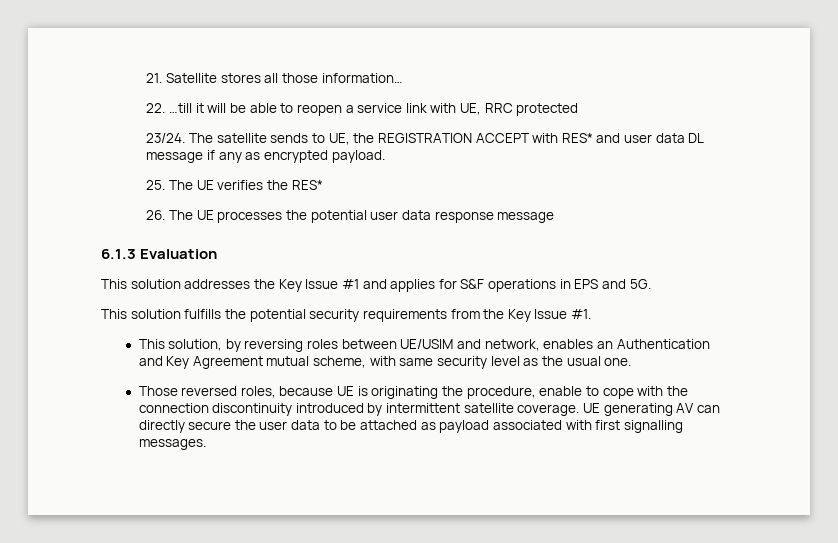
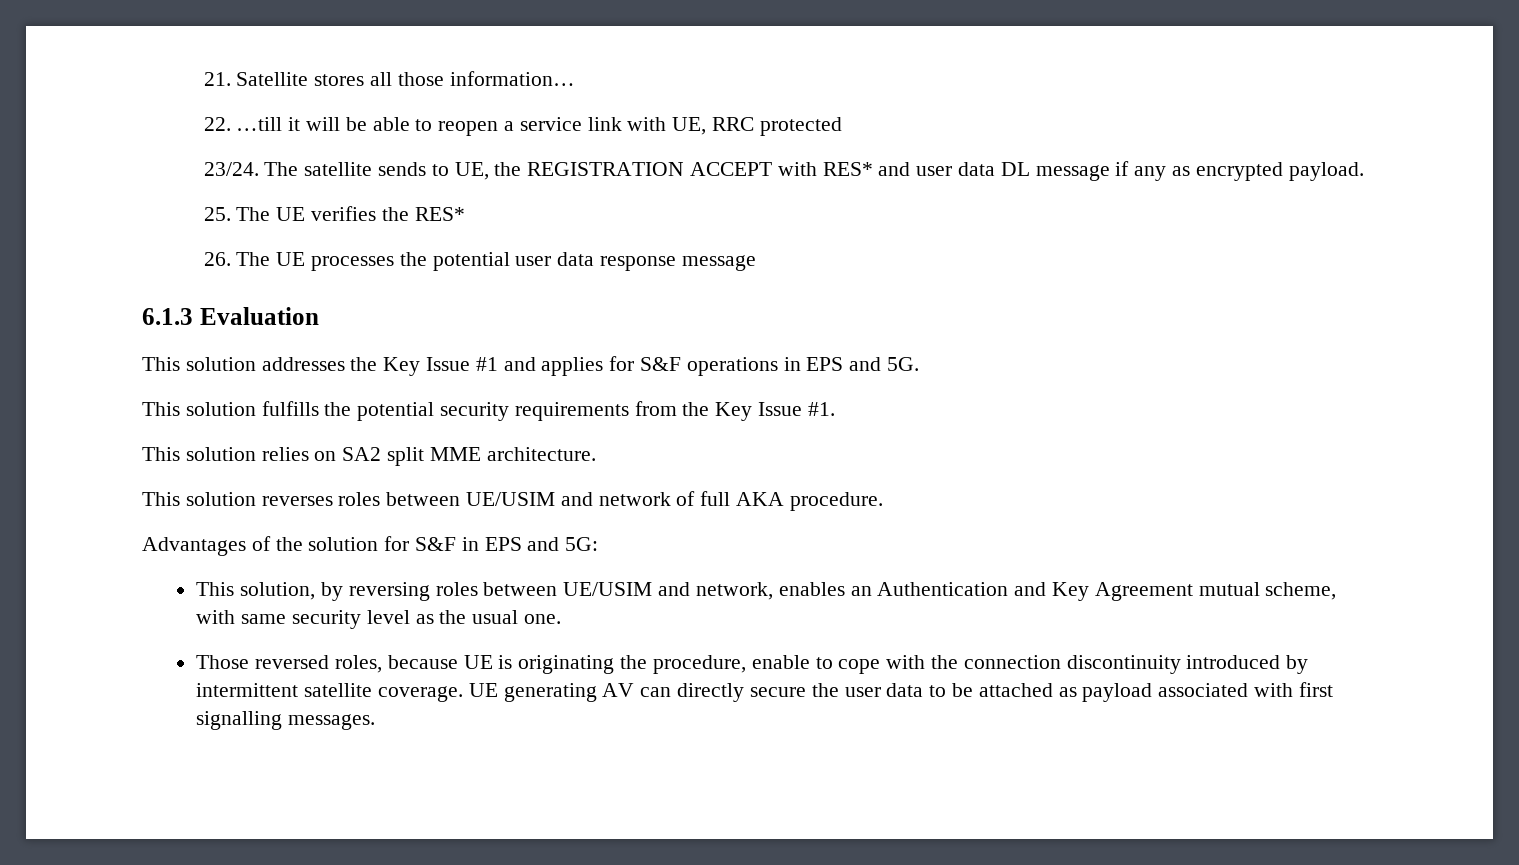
+ This solution relies on SA2 split MME architecture.
+ This solution reverses roles between UE/USIM and network of full AKA procedure.
+ Advantages of the solution for S&F in EPS and 5G:

